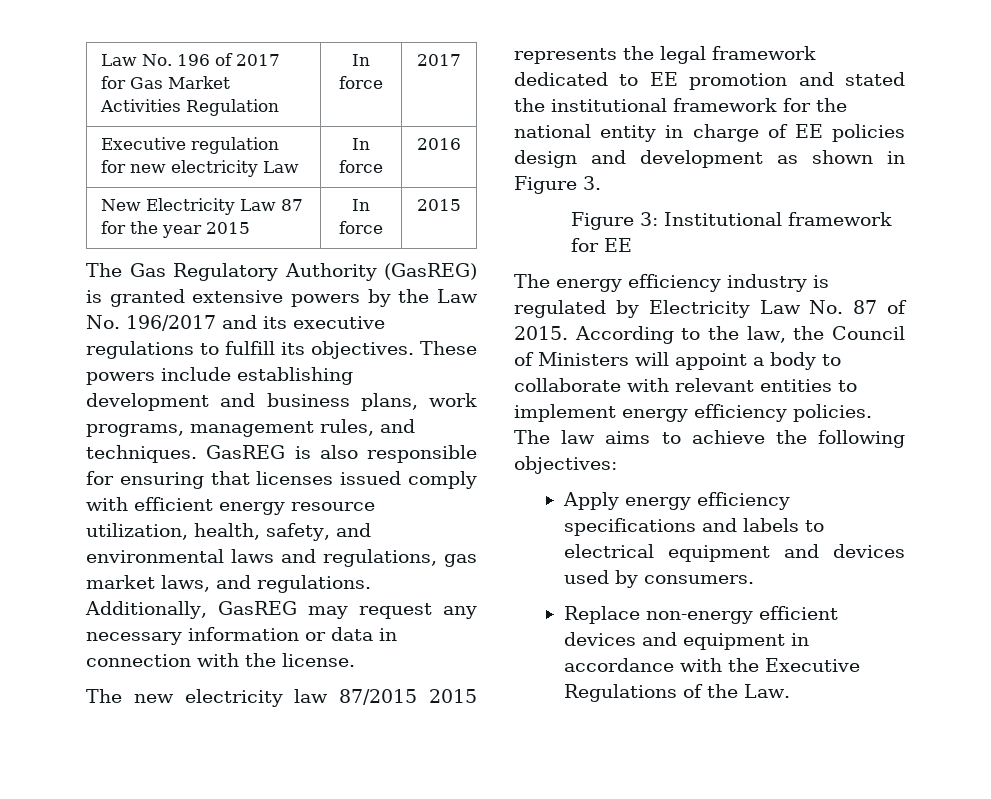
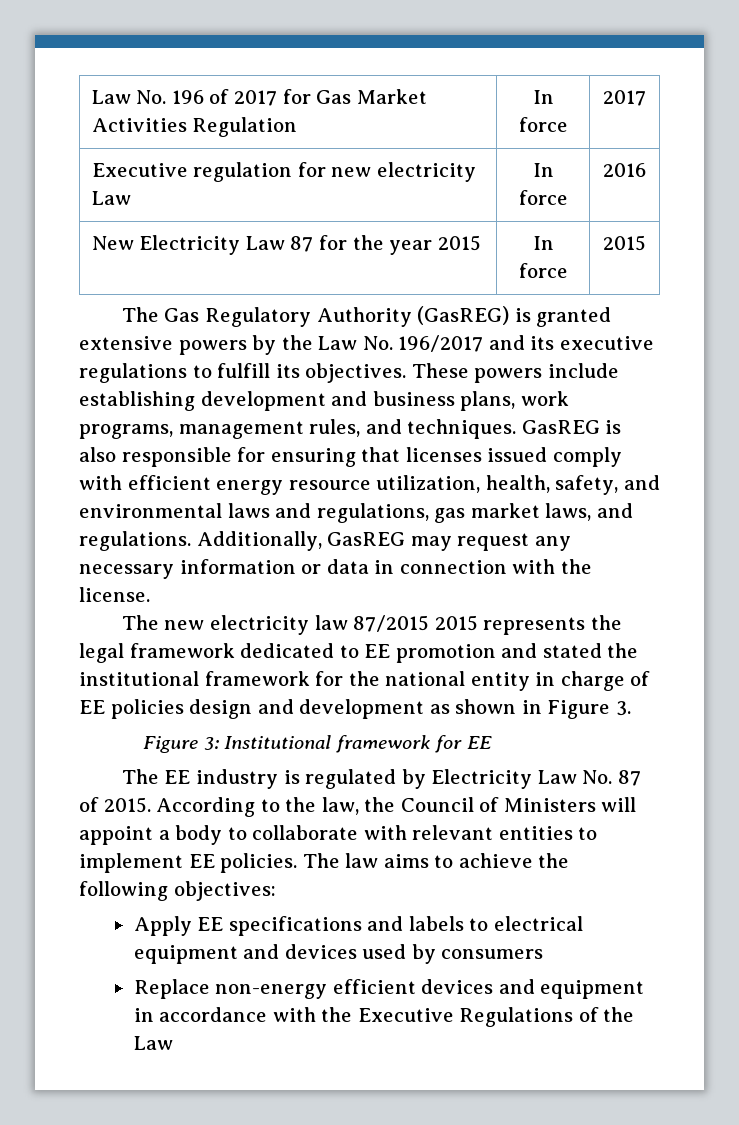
- The energy efficiency industry is regulated by Electricity Law No. 87 of 2015.
+ The EE industry is regulated by Electricity Law No. 87 of 2015.
- According to the law, the Council of Ministers will appoint a body to collaborate with relevant entities to implement energy efficiency policies.
+ According to the law, the Council of Ministers will appoint a body to collaborate with relevant entities to implement EE policies.
- Apply energy efficiency specifications and labels to electrical equipment and devices used by consumers.
+ Apply EE specifications and labels to electrical equipment and devices used by consumers
- Replace non-energy efficient devices and equipment in accordance with the Executive Regulations of the Law.
+ Replace non-energy efficient devices and equipment in accordance with the Executive Regulations of the Law

